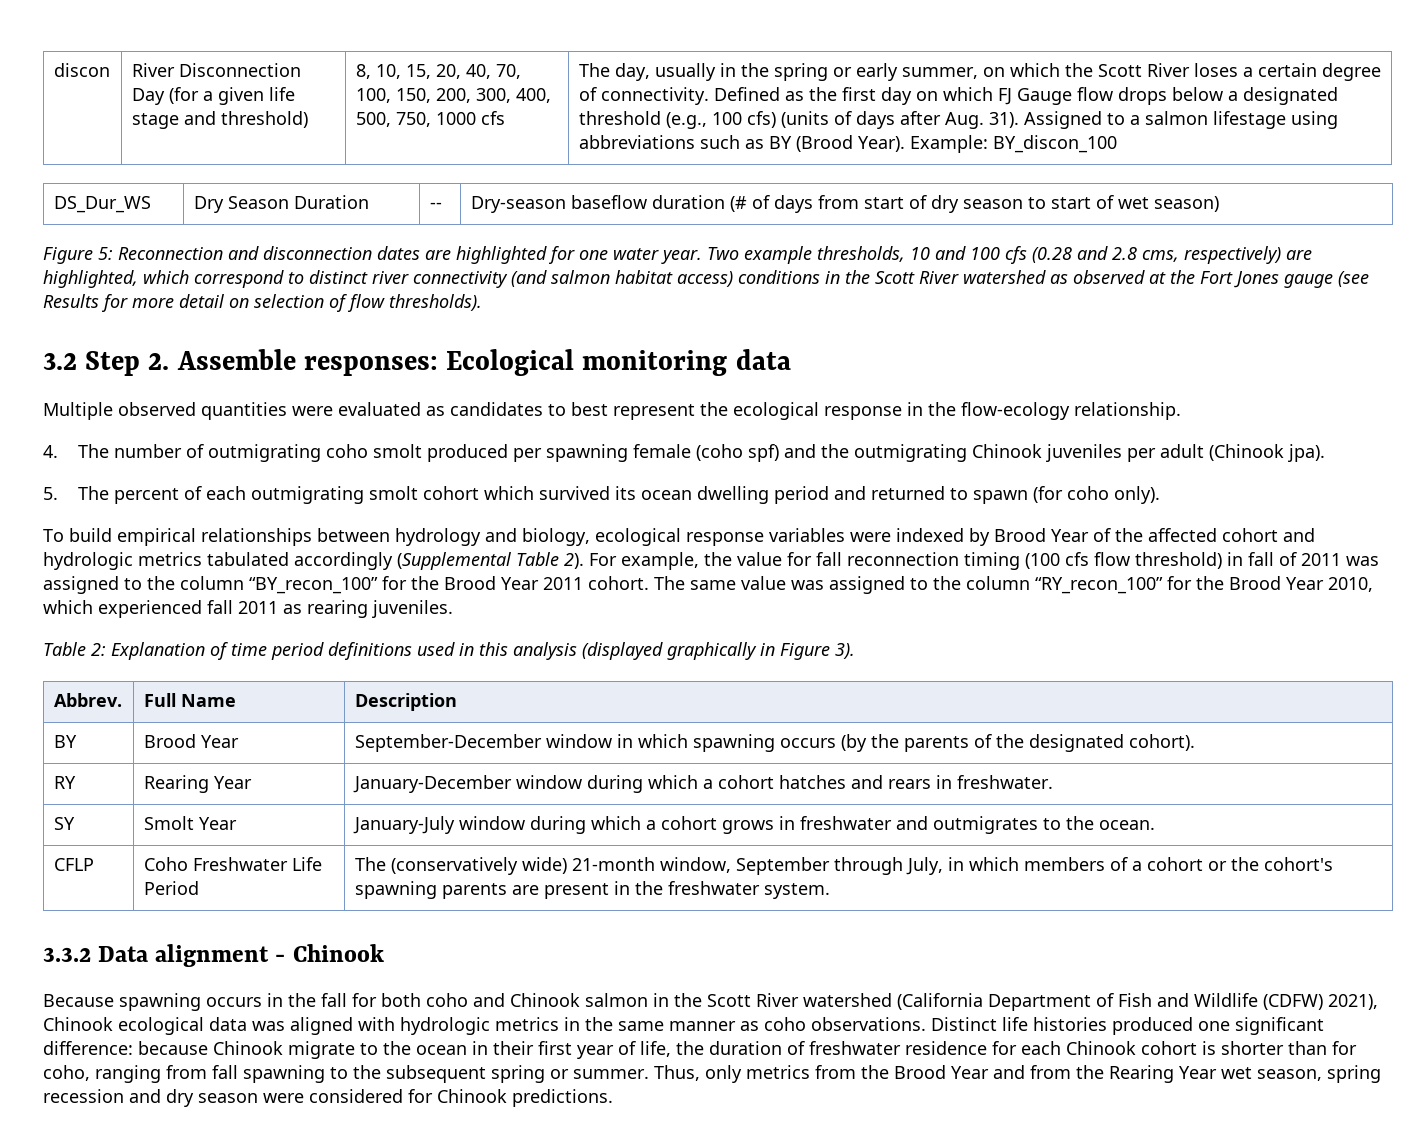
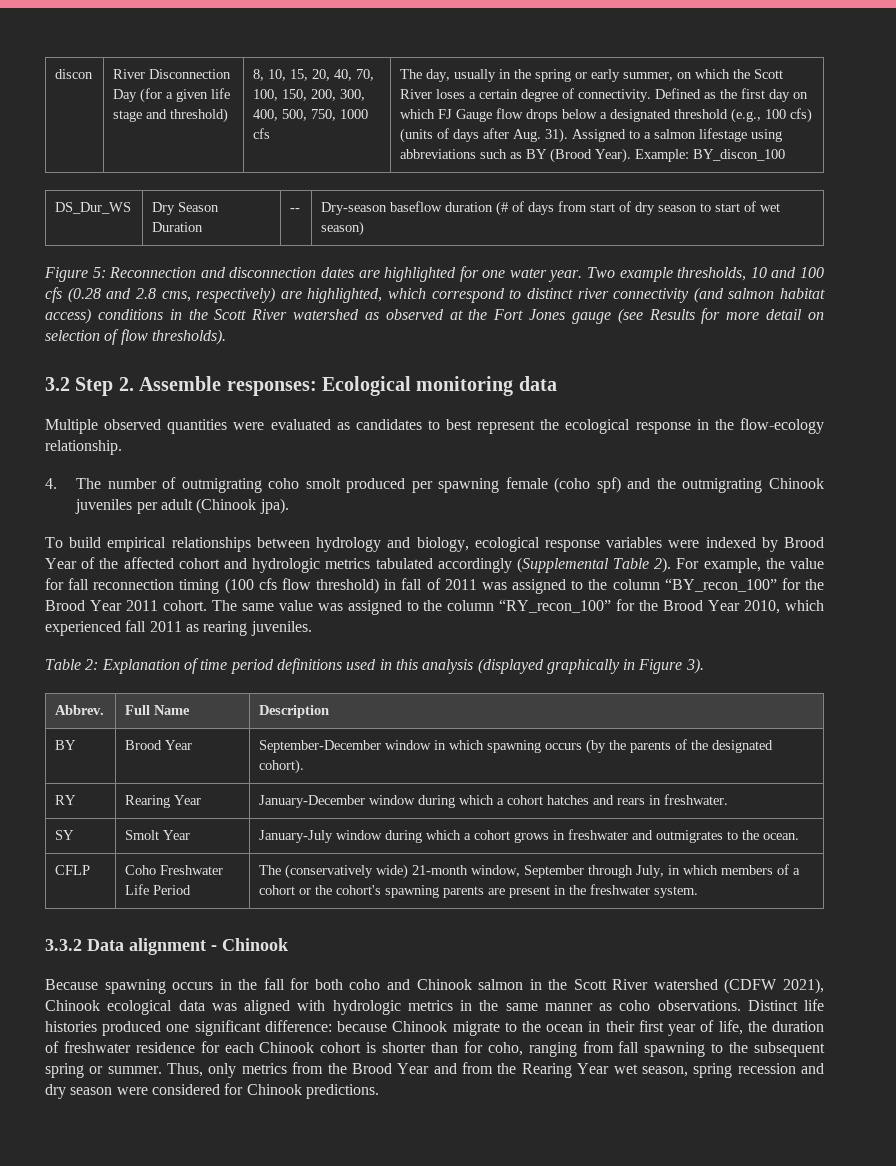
- 5. The percent of each outmigrating smolt cohort which survived its ocean dwelling period and returned to spawn (for coho only).
- Because spawning occurs in the fall for both coho and Chinook salmon in the Scott River watershed (California Department of Fish and Wildlife (CDFW) 2021), Chinook ecological data was aligned with hydrologic metrics in the same manner as coho observations.
+ Because spawning occurs in the fall for both coho and Chinook salmon in the Scott River watershed (CDFW 2021), Chinook ecological data was aligned with hydrologic metrics in the same manner as coho observations.

